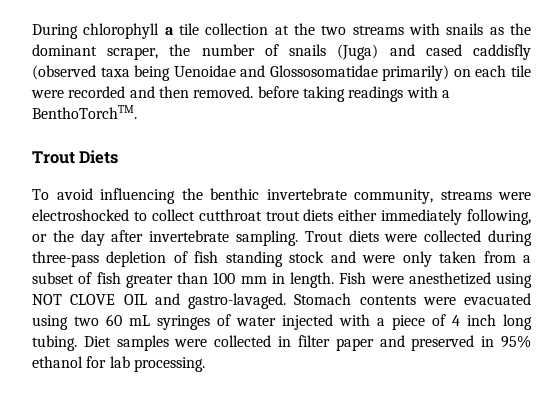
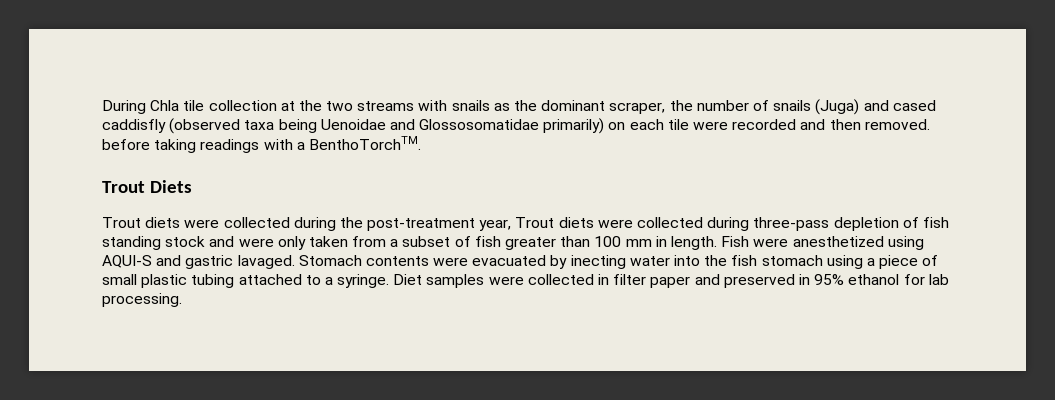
- During chlorophyll a tile collection at the two streams with snails as the dominant scraper, the number of snails (Juga) and cased caddisfly (observed taxa being Uenoidae and Glossosomatidae primarily) on each tile were recorded and then removed. before taking readings with a BenthoTorchTM.
+ During Chla tile collection at the two streams with snails as the dominant scraper, the number of snails (Juga) and cased caddisfly (observed taxa being Uenoidae and Glossosomatidae primarily) on each tile were recorded and then removed. before taking readings with a BenthoTorchTM.
- To avoid influencing the benthic invertebrate community, streams were electroshocked to collect cutthroat trout diets either immediately following, or the day after invertebrate sampling. Trout diets were collected during three-pass depletion of fish standing stock and were only taken from a subset of fish greater than 100 mm in length.
+ Trout diets were collected during the post-treatment year, Trout diets were collected during three-pass depletion of fish standing stock and were only taken from a subset of fish greater than 100 mm in length.
- Fish were anesthetized using NOT CLOVE OIL and gastro-lavaged. Stomach contents were evacuated using two 60 mL syringes of water injected with a piece of 4 inch long tubing.
+ Fish were anesthetized using AQUI-S and gastric lavaged. Stomach contents were evacuated by inecting water into the fish stomach using a piece of small plastic tubing attached to a syringe.

